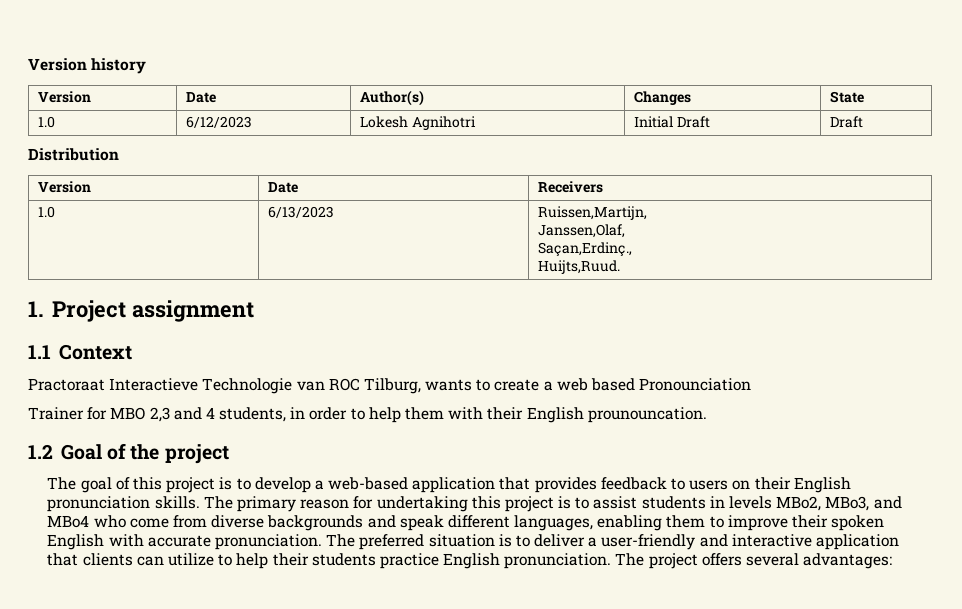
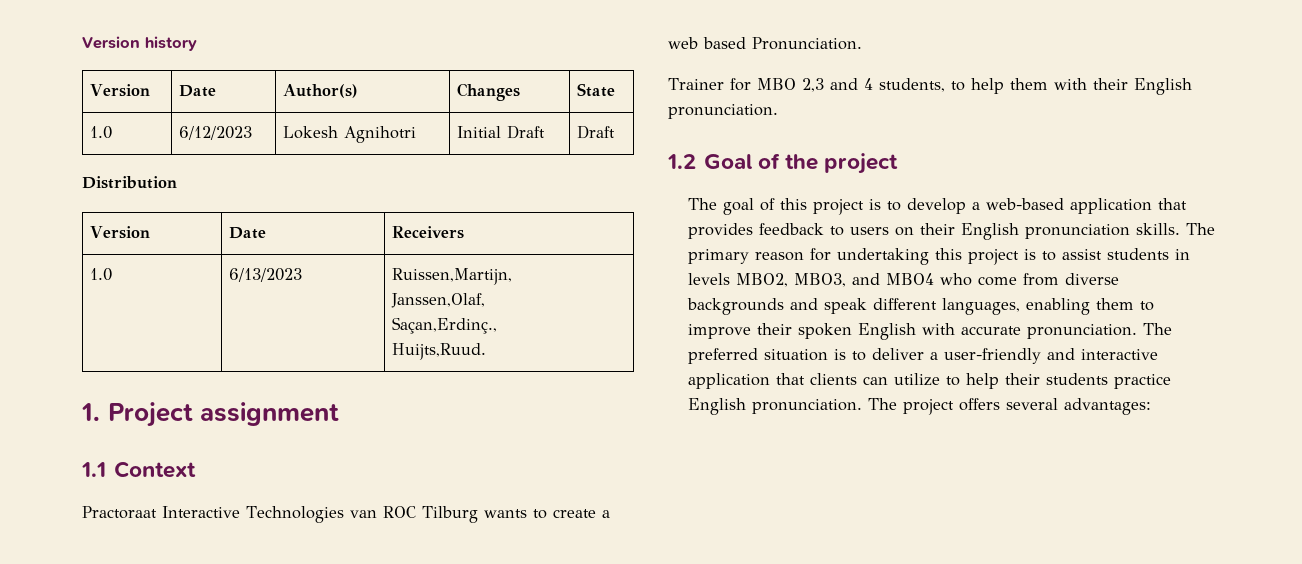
- Practoraat Interactieve Technologie van ROC Tilburg, wants to create a web based Pronounciation
+ Practoraat Interactive Technologies van ROC Tilburg wants to create a web based Pronunciation.
- Trainer for MBO 2,3 and 4 students, in order to help them with their English prounouncation.
+ Trainer for MBO 2,3 and 4 students, to help them with their English pronunciation.
- The primary reason for undertaking this project is to assist students in levels MBo2, MBo3, and MBo4 who come from diverse backgrounds and speak different languages, enabling them to improve their spoken English with accurate pronunciation.
+ The primary reason for undertaking this project is to assist students in levels MBO2, MBO3, and MBO4 who come from diverse backgrounds and speak different languages, enabling them to improve their spoken English with accurate pronunciation.

